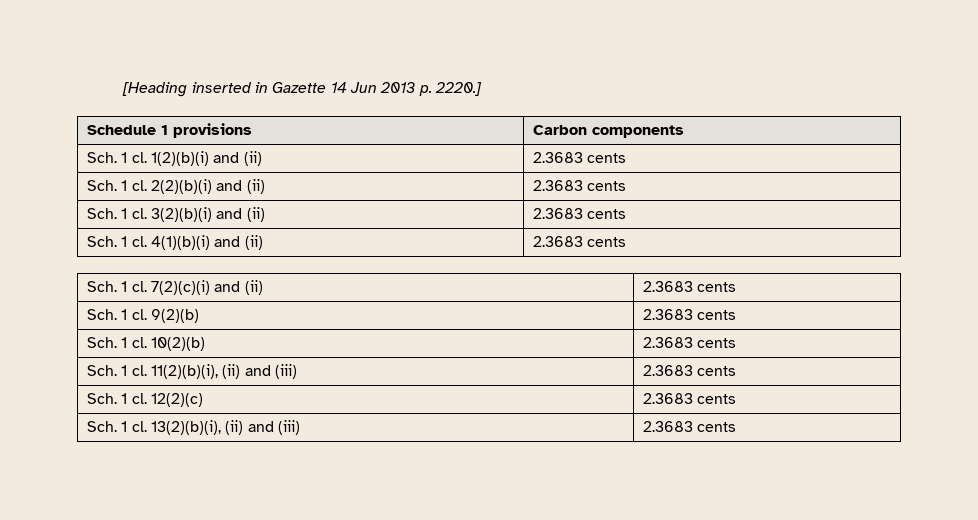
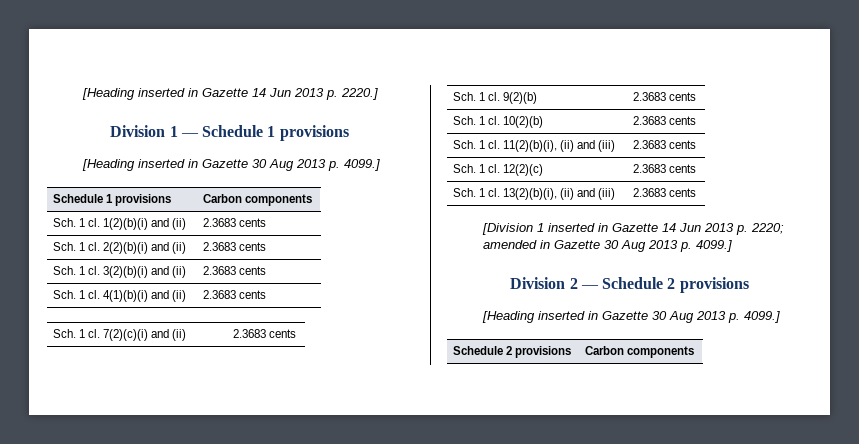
+ Division 1 — Schedule 1 provisions
+ [Heading inserted in Gazette 30 Aug 2013 p. 4099.]
+ [Division 1 inserted in Gazette 14 Jun 2013 p. 2220; amended in Gazette 30 Aug 2013 p. 4099.]
+ Division 2 — Schedule 2 provisions
+ [Heading inserted in Gazette 30 Aug 2013 p. 4099.]
+ Schedule 2 provisions | Carbon components

